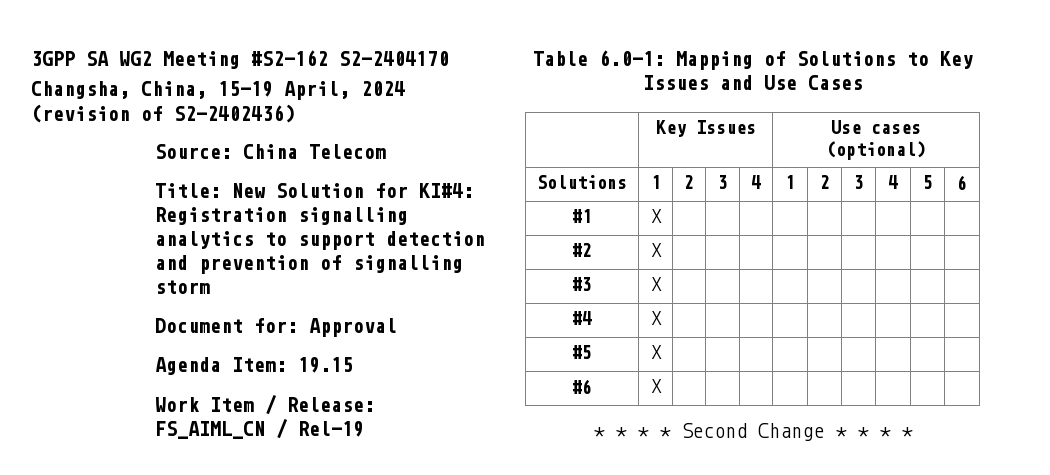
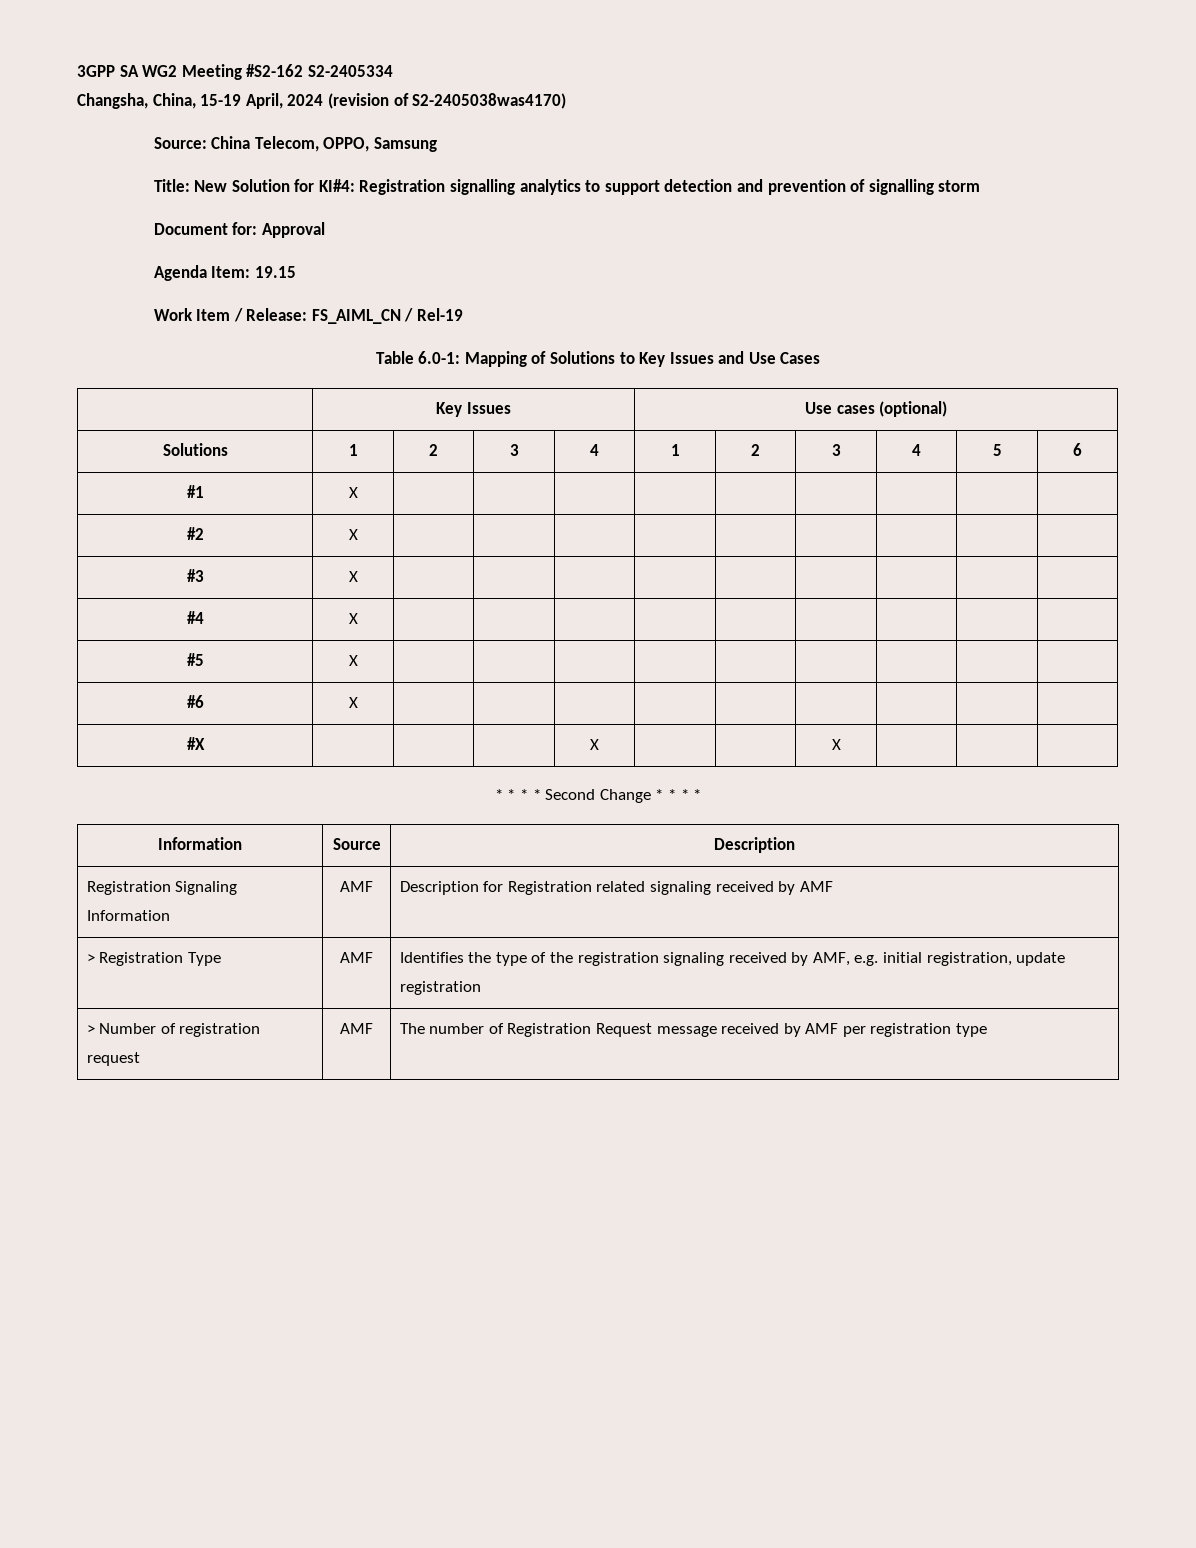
- 3GPP SA WG2 Meeting #S2-162 S2-2404170
+ 3GPP SA WG2 Meeting #S2-162 S2-2405334
- Changsha, China, 15-19 April, 2024 (revision of S2-2402436)
+ Changsha, China, 15-19 April, 2024 (revision of S2-2405038was4170)
- Source: China Telecom
+ Source: China Telecom, OPPO, Samsung
+ #X | | | | X | | | X | | |
+ Information | Source | Description
+ Registration Signaling Information | AMF | Description for Registration related signaling received by AMF
+ > Registration Type | AMF | Identifies the type of the registration signaling received by AMF, e.g. initial registration, update registration
+ > Number of registration request | AMF | The number of Registration Request message received by AMF per registration type

